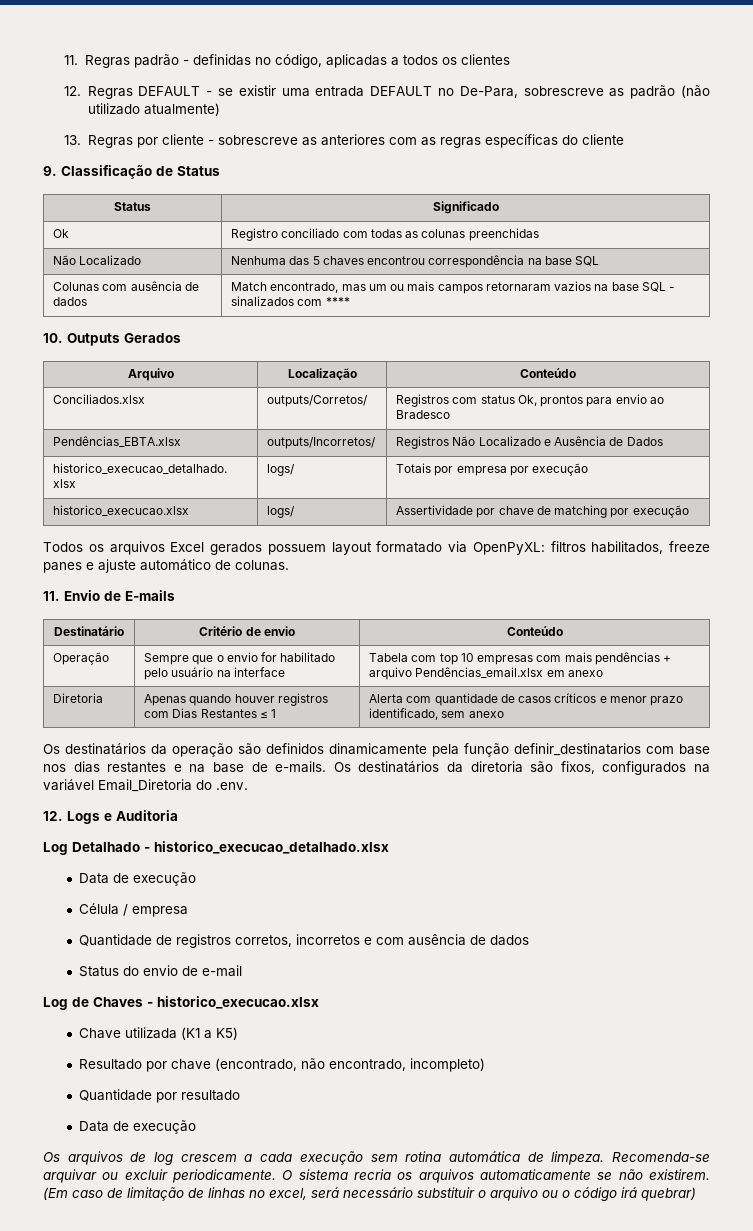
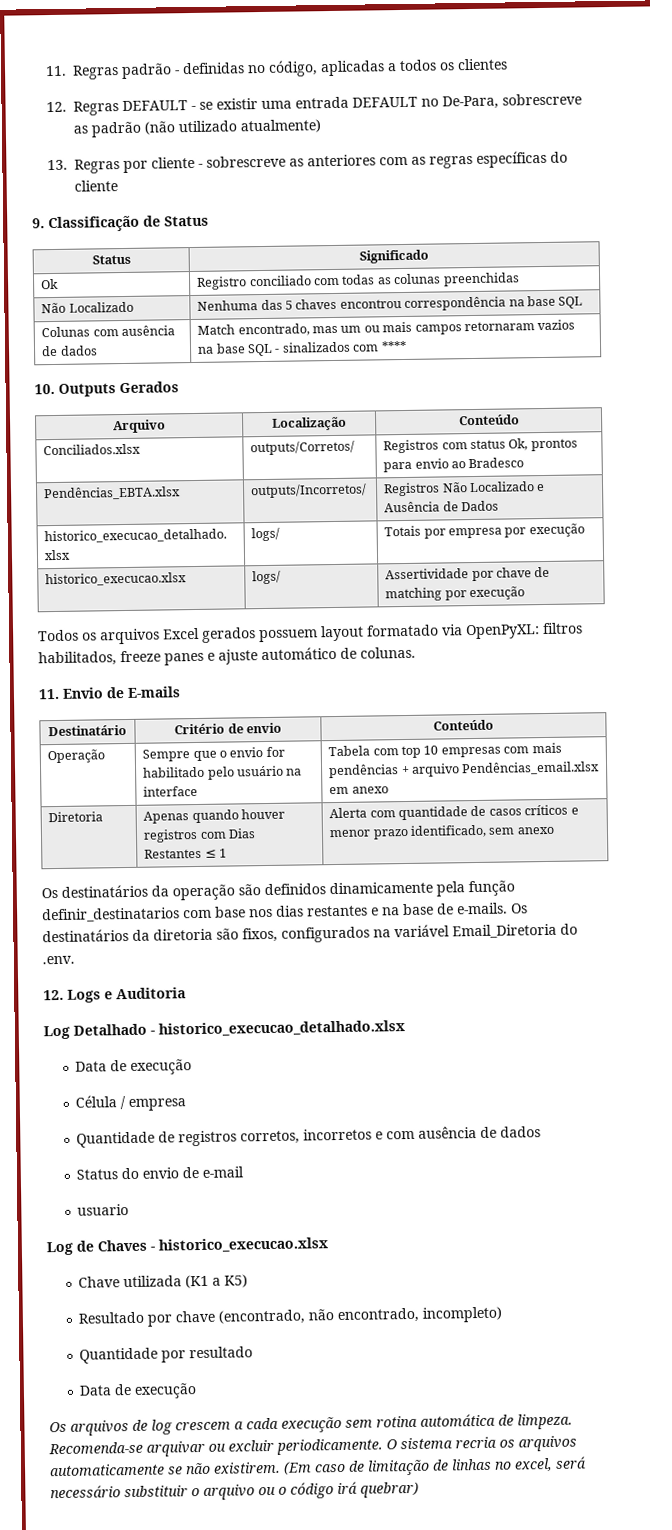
+ usuario

